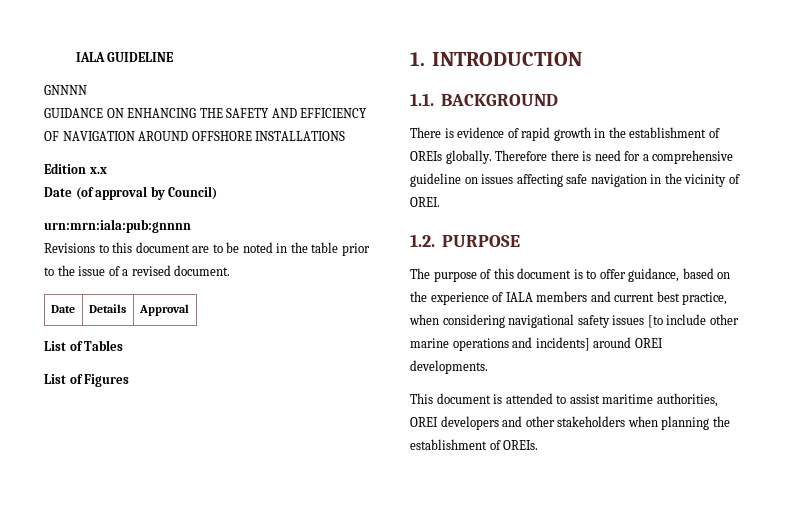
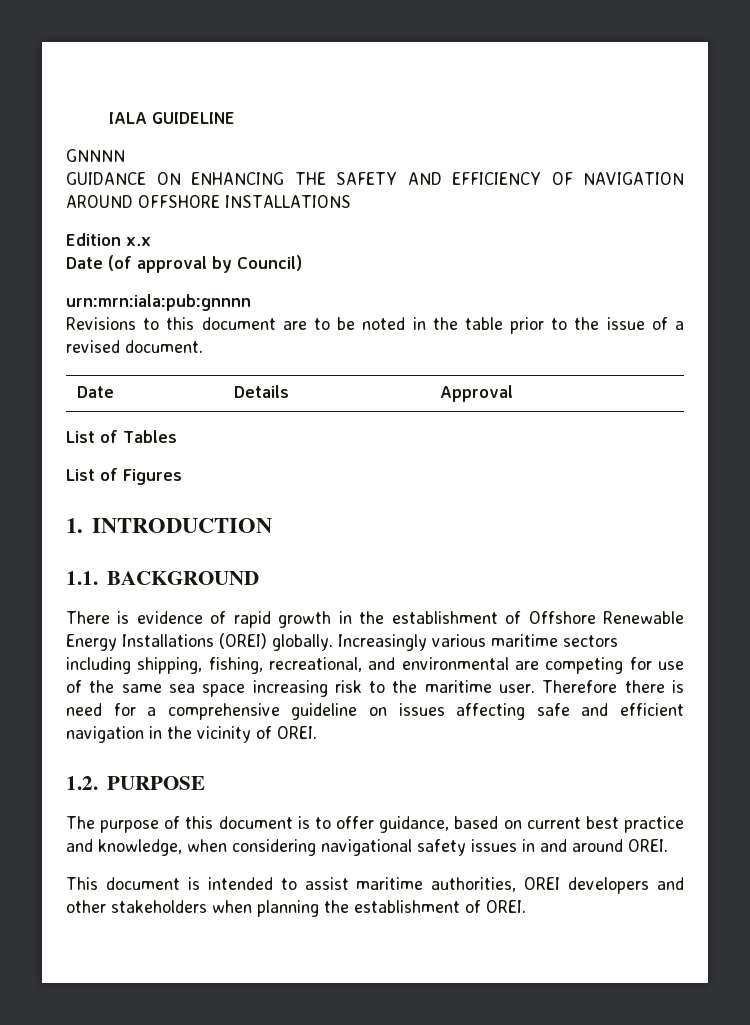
- There is evidence of rapid growth in the establishment of OREIs globally.
+ There is evidence of rapid growth in the establishment of Offshore Renewable Energy Installations (OREI) globally. Increasingly various maritime sectors including shipping, fishing, recreational, and environmental are competing for use of the same sea space increasing risk to the maritime user.
- Therefore there is need for a comprehensive guideline on issues affecting safe navigation in the vicinity of OREI.
+ Therefore there is need for a comprehensive guideline on issues affecting safe and efficient navigation in the vicinity of OREI.
- The purpose of this document is to offer guidance, based on the experience of IALA members and current best practice, when considering navigational safety issues [to include other marine operations and incidents] around OREI developments.
+ The purpose of this document is to offer guidance, based on current best practice and knowledge, when considering navigational safety issues in and around OREI.
- This document is attended to assist maritime authorities, OREI developers and other stakeholders when planning the establishment of OREIs.
+ This document is intended to assist maritime authorities, OREI developers and other stakeholders when planning the establishment of OREI.

